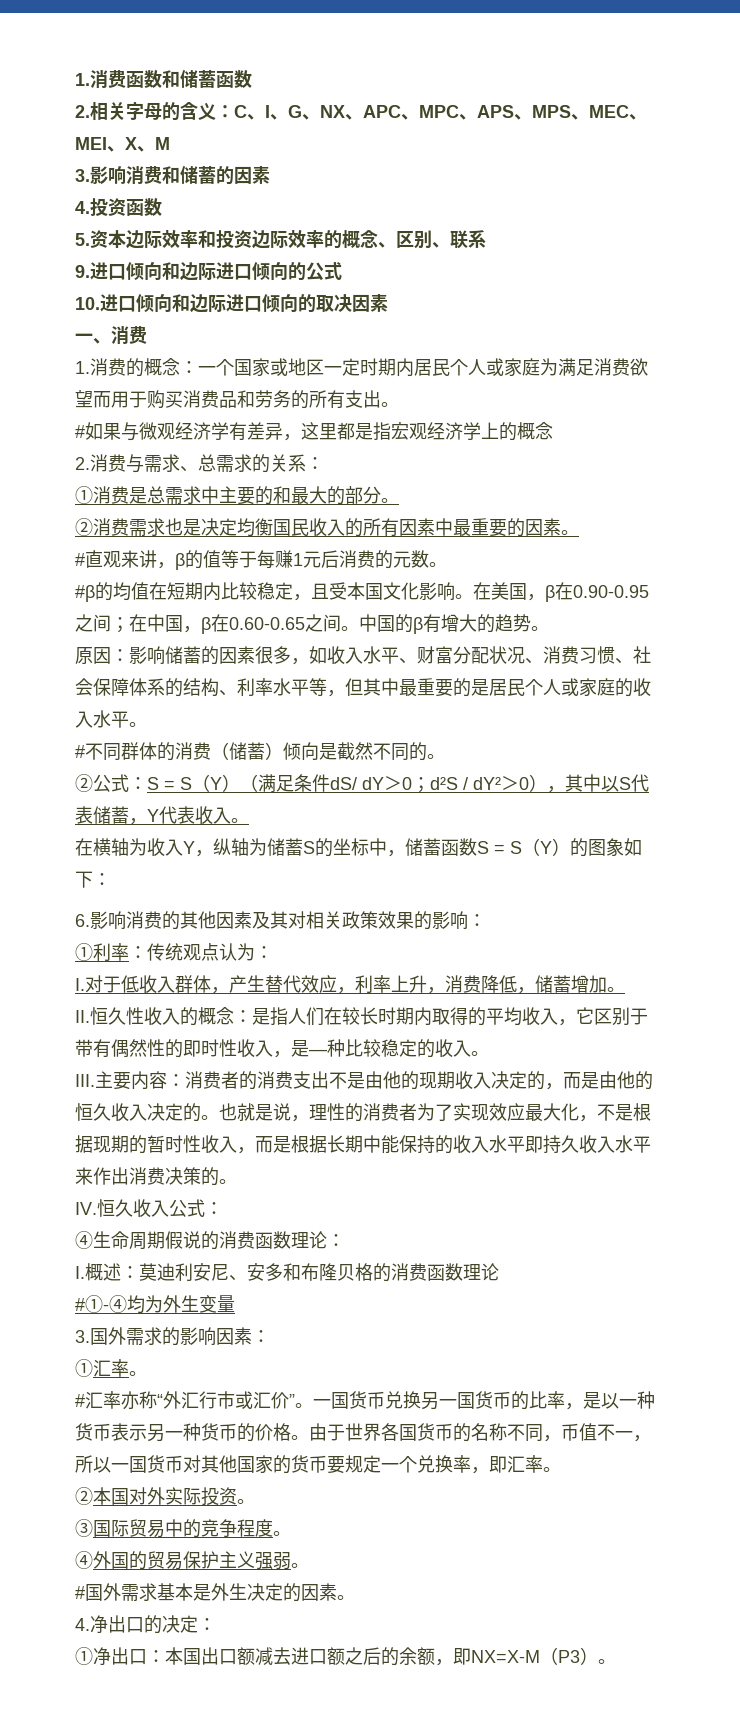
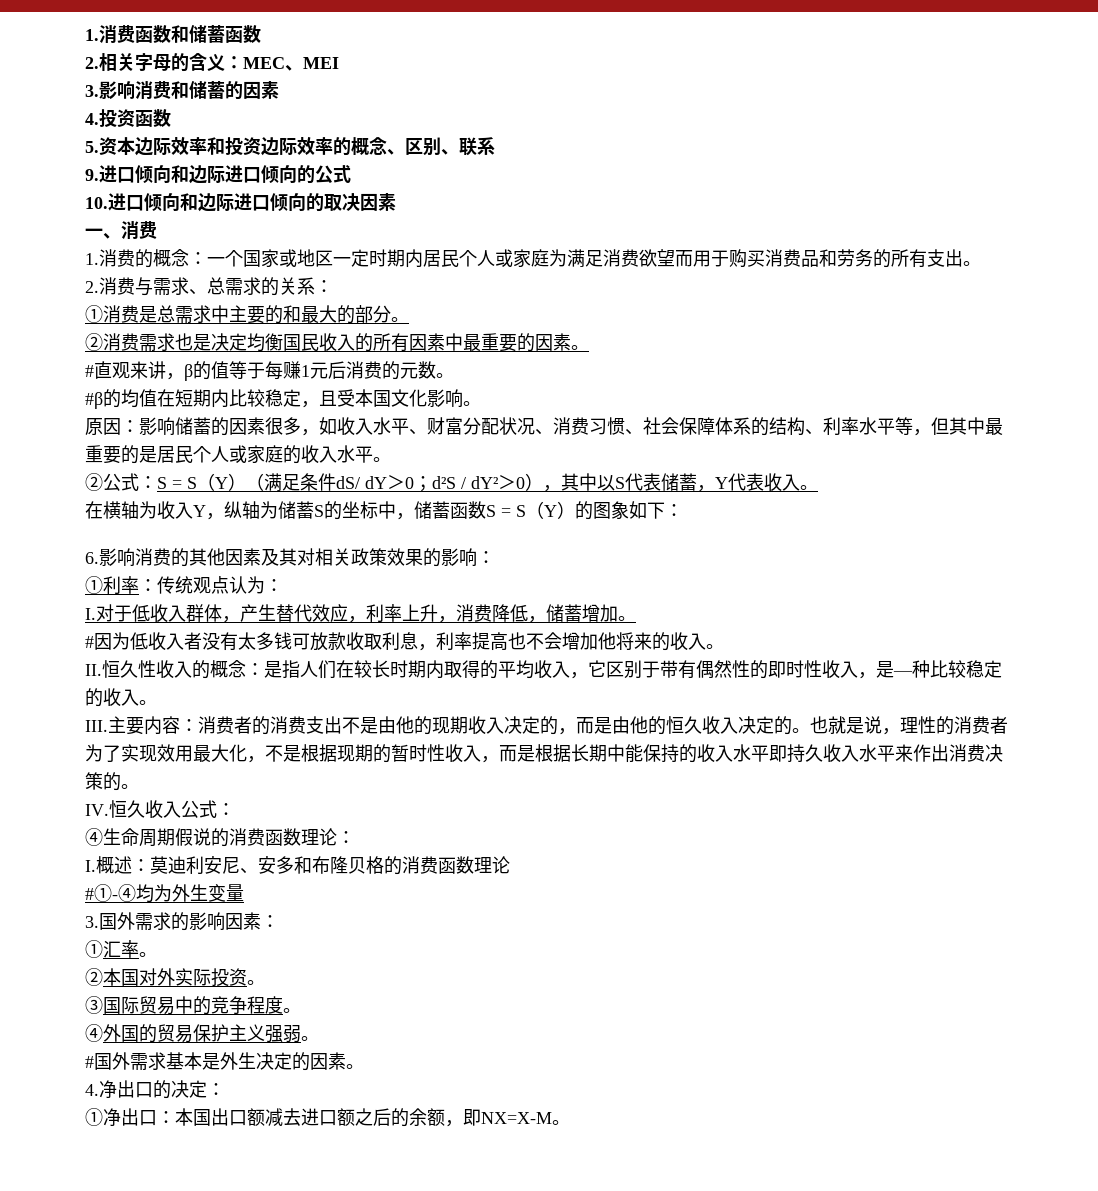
- 2.相关字母的含义：C、I、G、NX、APC、MPC、APS、MPS、MEC、MEI、X、M
+ 2.相关字母的含义：MEC、MEI
- #如果与微观经济学有差异，这里都是指宏观经济学上的概念
- 在美国，β在0.90-0.95之间；在中国，β在0.60-0.65之间。中国的β有增大的趋势。
- #不同群体的消费（储蓄）倾向是截然不同的。
+ #因为低收入者没有太多钱可放款收取利息，利率提高也不会增加他将来的收入。
- 也就是说，理性的消费者为了实现效应最大化，不是根据现期的暂时性收入，而是根据长期中能保持的收入水平即持久收入水平来作出消费决策的。
+ 也就是说，理性的消费者为了实现效用最大化，不是根据现期的暂时性收入，而是根据长期中能保持的收入水平即持久收入水平来作出消费决策的。
- #汇率亦称“外汇行市或汇价”。一国货币兑换另一国货币的比率，是以一种货币表示另一种货币的价格。由于世界各国货币的名称不同，币值不一，所以一国货币对其他国家的货币要规定一个兑换率，即汇率。
- ①净出口：本国出口额减去进口额之后的余额，即NX=X-M（P3）。
+ ①净出口：本国出口额减去进口额之后的余额，即NX=X-M。

